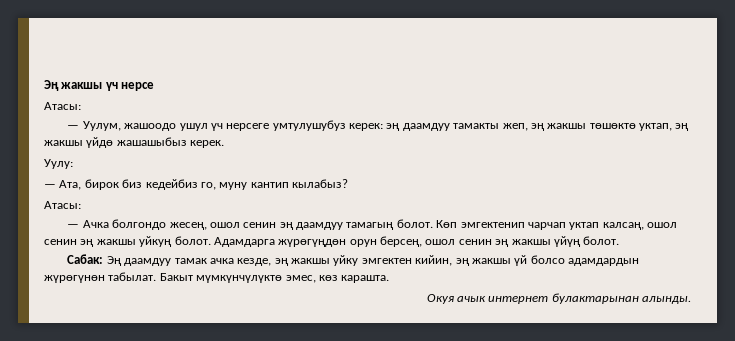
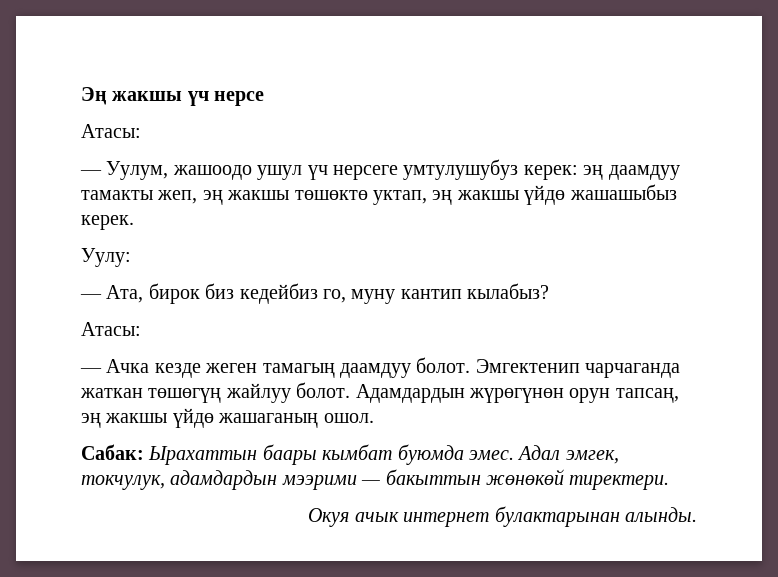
- — Ачка болгондо жесең, ошол сенин эң даамдуу тамагың болот. Көп эмгектенип чарчап уктап калсаң, ошол сенин эң жакшы уйкуң болот. Адамдарга жүрөгүңдөн орун берсең, ошол сенин эң жакшы үйүң болот.
- Сабак: Эң даамдуу тамак ачка кезде, эң жакшы уйку эмгектен кийин, эң жакшы үй болсо адамдардын жүрөгүнөн табылат. Бакыт мүмкүнчүлүктө эмес, көз карашта.
+ — Ачка кезде жеген тамагың даамдуу болот. Эмгектенип чарчаганда жаткан төшөгүң жайлуу болот. Адамдардын жүрөгүнөн орун тапсаң, эң жакшы үйдө жашаганың ошол.
+ Сабак: Ырахаттын баары кымбат буюмда эмес. Адал эмгек, токчулук, адамдардын мээрими — бакыттын жөнөкөй тиректери.

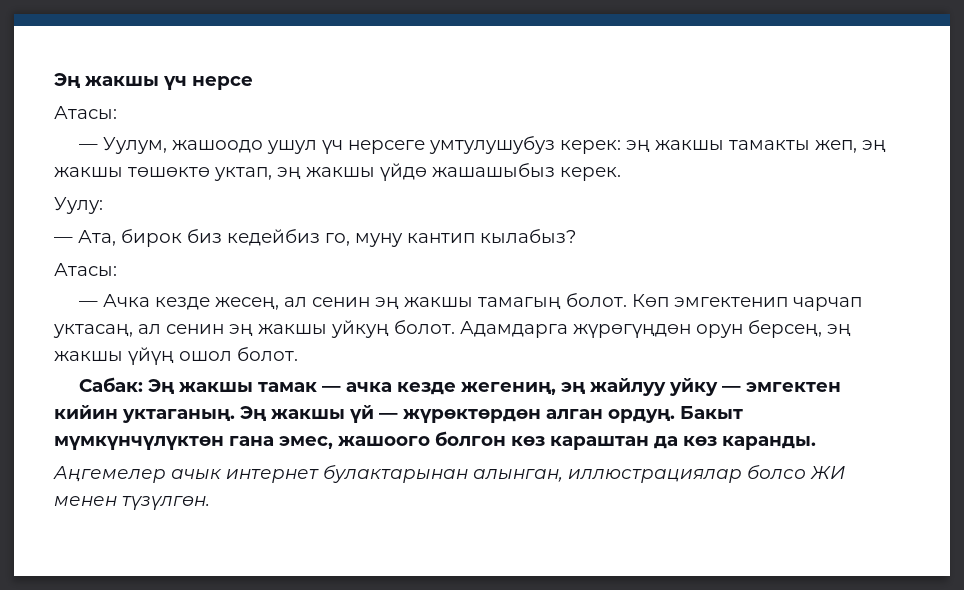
- — Уулум, жашоодо ушул үч нерсеге умтулушубуз керек: эң даамдуу тамакты жеп, эң жакшы төшөктө уктап, эң жакшы үйдө жашашыбыз керек.
+ — Уулум, жашоодо ушул үч нерсеге умтулушубуз керек: эң жакшы тамакты жеп, эң жакшы төшөктө уктап, эң жакшы үйдө жашашыбыз керек.
- — Ачка кезде жеген тамагың даамдуу болот. Эмгектенип чарчаганда жаткан төшөгүң жайлуу болот. Адамдардын жүрөгүнөн орун тапсаң, эң жакшы үйдө жашаганың ошол.
- Сабак: Ырахаттын баары кымбат буюмда эмес. Адал эмгек, токчулук, адамдардын мээрими — бакыттын жөнөкөй тиректери.
- Окуя ачык интернет булактарынан алынды.
+ — Ачка кезде жесең, ал сенин эң жакшы тамагың болот. Көп эмгектенип чарчап уктасаң, ал сенин эң жакшы уйкуң болот. Адамдарга жүрөгүңдөн орун берсең, эң жакшы үйүң ошол болот.
+ Сабак: Эң жакшы тамак — ачка кезде жегениң, эң жайлуу уйку — эмгектен кийин уктаганың. Эң жакшы үй — жүрөктөрдөн алган ордуң. Бакыт мүмкүнчүлүктөн гана эмес, жашоого болгон көз караштан да көз каранды.
+ Аңгемелер ачык интернет булактарынан алынган, иллюстрациялар болсо ЖИ менен түзүлгөн.

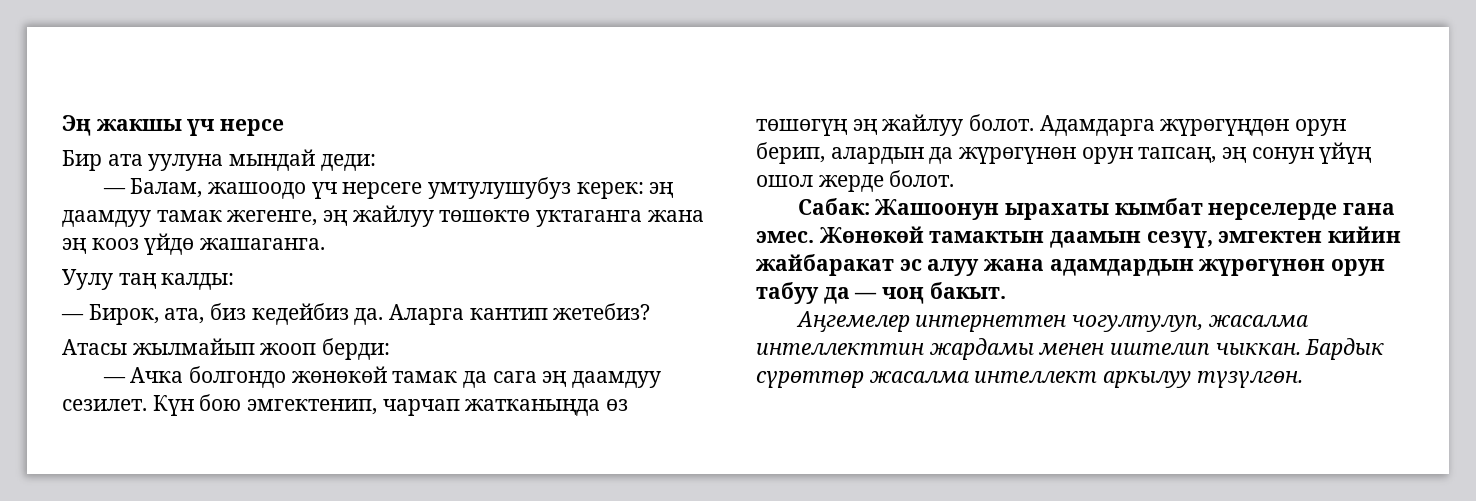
  Эң жакшы үч нерсе
- Атасы:
- — Уулум, жашоодо ушул үч нерсеге умтулушубуз керек: эң жакшы тамакты жеп, эң жакшы төшөктө уктап, эң жакшы үйдө жашашыбыз керек.
- Уулу:
- — Ата, бирок биз кедейбиз го, муну кантип кылабыз?
- Атасы:
- — Ачка кезде жесең, ал сенин эң жакшы тамагың болот. Көп эмгектенип чарчап уктасаң, ал сенин эң жакшы уйкуң болот. Адамдарга жүрөгүңдөн орун берсең, эң жакшы үйүң ошол болот.
+ Бир ата уулуна мындай деди:
+ — Балам, жашоодо үч нерсеге умтулушубуз керек: эң даамдуу тамак жегенге, эң жайлуу төшөктө уктаганга жана эң кооз үйдө жашаганга.
+ Уулу таң калды:
+ — Бирок, ата, биз кедейбиз да. Аларга кантип жетебиз?
+ Атасы жылмайып жооп берди:
+ — Ачка болгондо жөнөкөй тамак да сага эң даамдуу сезилет. Күн бою эмгектенип, чарчап жатканыңда өз төшөгүң эң жайлуу болот. Адамдарга жүрөгүңдөн орун берип, алардын да жүрөгүнөн орун тапсаң, эң сонун үйүң ошол жерде болот.
- Сабак: Эң жакшы тамак — ачка кезде жегениң, эң жайлуу уйку — эмгектен кийин уктаганың. Эң жакшы үй — жүрөктөрдөн алган ордуң. Бакыт мүмкүнчүлүктөн гана эмес, жашоого болгон көз караштан да көз каранды.
- Аңгемелер ачык интернет булактарынан алынган, иллюстрациялар болсо ЖИ менен түзүлгөн.
+ Сабак: Жашоонун ырахаты кымбат нерселерде гана эмес. Жөнөкөй тамактын даамын сезүү, эмгектен кийин жайбаракат эс алуу жана адамдардын жүрөгүнөн орун табуу да — чоң бакыт.
+ Аңгемелер интернеттен чогултулуп, жасалма интеллекттин жардамы менен иштелип чыккан. Бардык сүрөттөр жасалма интеллект аркылуу түзүлгөн.

